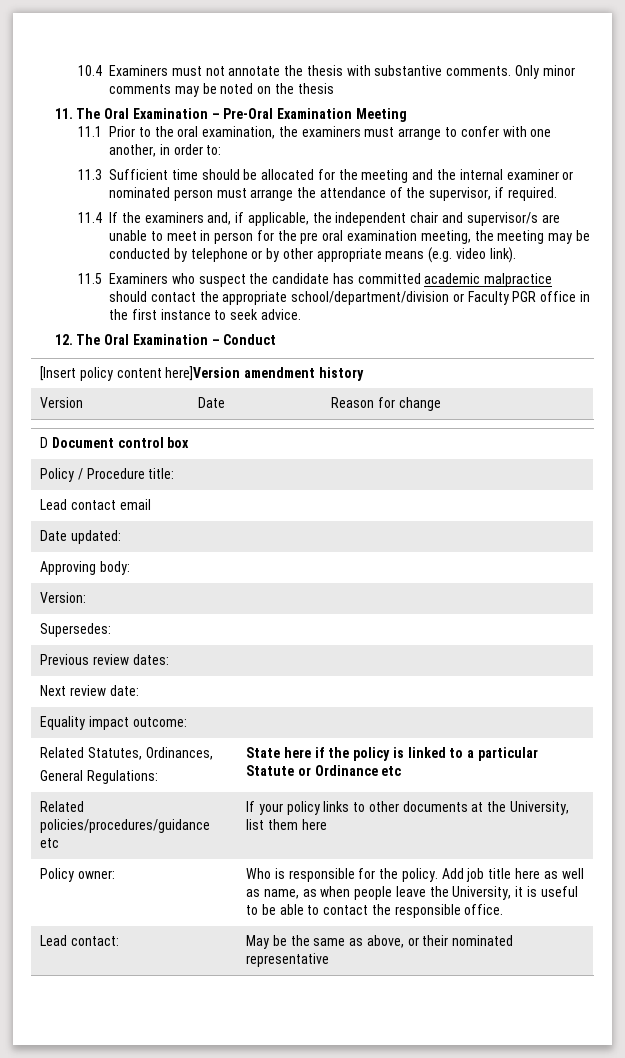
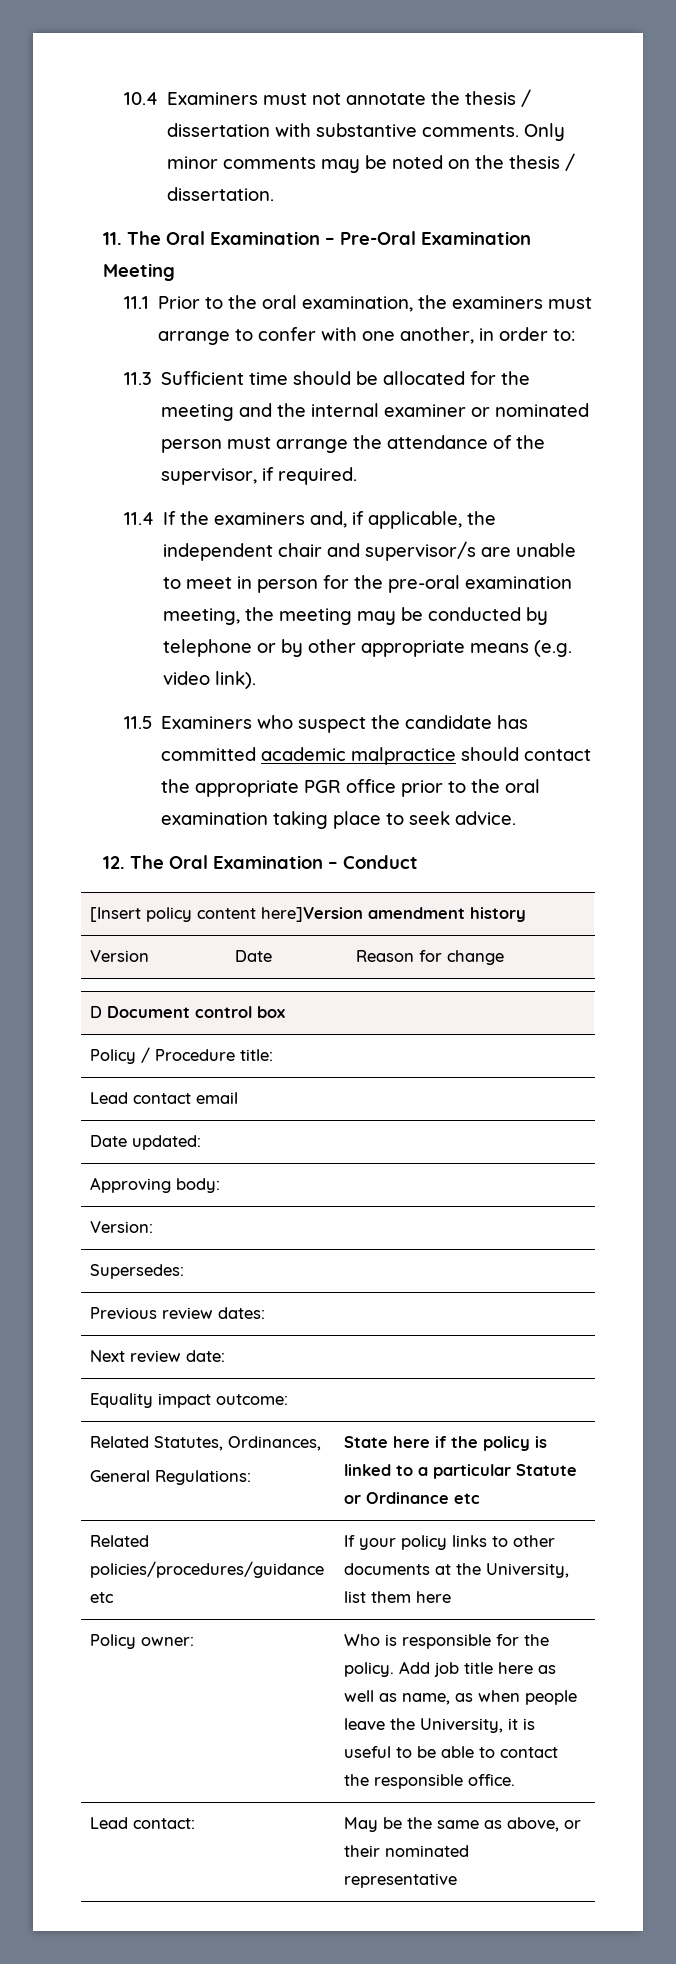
- 10.4 Examiners must not annotate the thesis with substantive comments.
+ 10.4 Examiners must not annotate the thesis / dissertation with substantive comments.
- Only minor comments may be noted on the thesis
+ Only minor comments may be noted on the thesis / dissertation.
- 11.4 If the examiners and, if applicable, the independent chair and supervisor/s are unable to meet in person for the pre oral examination meeting, the meeting may be conducted by telephone or by other appropriate means (e.g. video link).
+ 11.4 If the examiners and, if applicable, the independent chair and supervisor/s are unable to meet in person for the pre-oral examination meeting, the meeting may be conducted by telephone or by other appropriate means (e.g. video link).
- 11.5 Examiners who suspect the candidate has committed academic malpractice should contact the appropriate school/department/division or Faculty PGR office in the first instance to seek advice.
+ 11.5 Examiners who suspect the candidate has committed academic malpractice should contact the appropriate PGR office prior to the oral examination taking place to seek advice.

